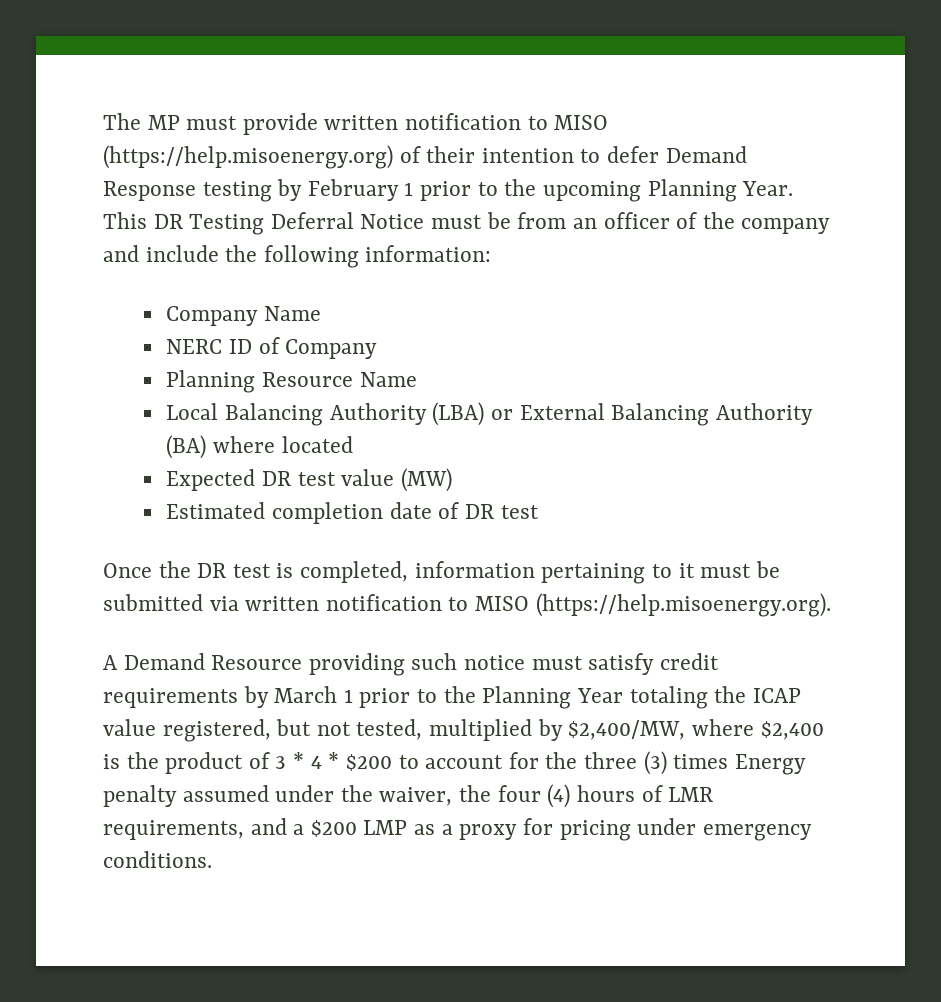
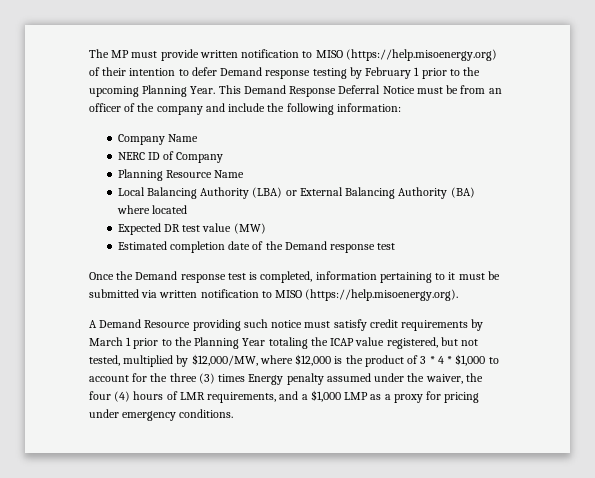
- The MP must provide written notification to MISO (https://help.misoenergy.org) of their intention to defer Demand Response testing by February 1 prior to the upcoming Planning Year.
+ The MP must provide written notification to MISO (https://help.misoenergy.org) of their intention to defer Demand response testing by February 1 prior to the upcoming Planning Year.
- This DR Testing Deferral Notice must be from an officer of the company and include the following information:
+ This Demand Response Deferral Notice must be from an officer of the company and include the following information:
- Estimated completion date of DR test
+ Estimated completion date of the Demand response test
- Once the DR test is completed, information pertaining to it must be submitted via written notification to MISO (https://help.misoenergy.org).
+ Once the Demand response test is completed, information pertaining to it must be submitted via written notification to MISO (https://help.misoenergy.org).
- A Demand Resource providing such notice must satisfy credit requirements by March 1 prior to the Planning Year totaling the ICAP value registered, but not tested, multiplied by $2,400/MW, where $2,400 is the product of 3 * 4 * $200 to account for the three (3) times Energy penalty assumed under the waiver, the four (4) hours of LMR requirements, and a $200 LMP as a proxy for pricing under emergency conditions.
+ A Demand Resource providing such notice must satisfy credit requirements by March 1 prior to the Planning Year totaling the ICAP value registered, but not tested, multiplied by $12,000/MW, where $12,000 is the product of 3 * 4 * $1,000 to account for the three (3) times Energy penalty assumed under the waiver, the four (4) hours of LMR requirements, and a $1,000 LMP as a proxy for pricing under emergency conditions.

